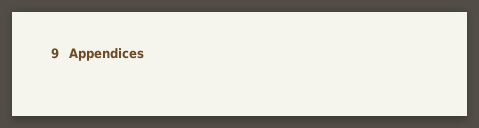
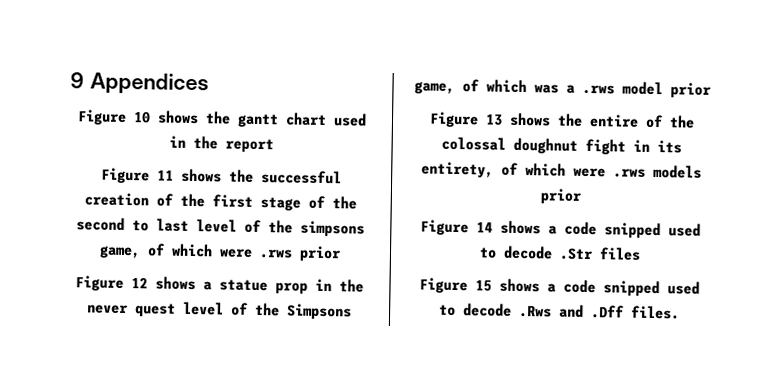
+ Figure 10 shows the gantt chart used in the report
+ Figure 11 shows the successful creation of the first stage of the second to last level of the simpsons game, of which were .rws prior
+ Figure 12 shows a statue prop in the never quest level of the Simpsons game, of which was a .rws model prior
+ Figure 13 shows the entire of the colossal doughnut fight in its entirety, of which were .rws models prior
+ Figure 14 shows a code snipped used to decode .Str files
+ Figure 15 shows a code snipped used to decode .Rws and .Dff files.

